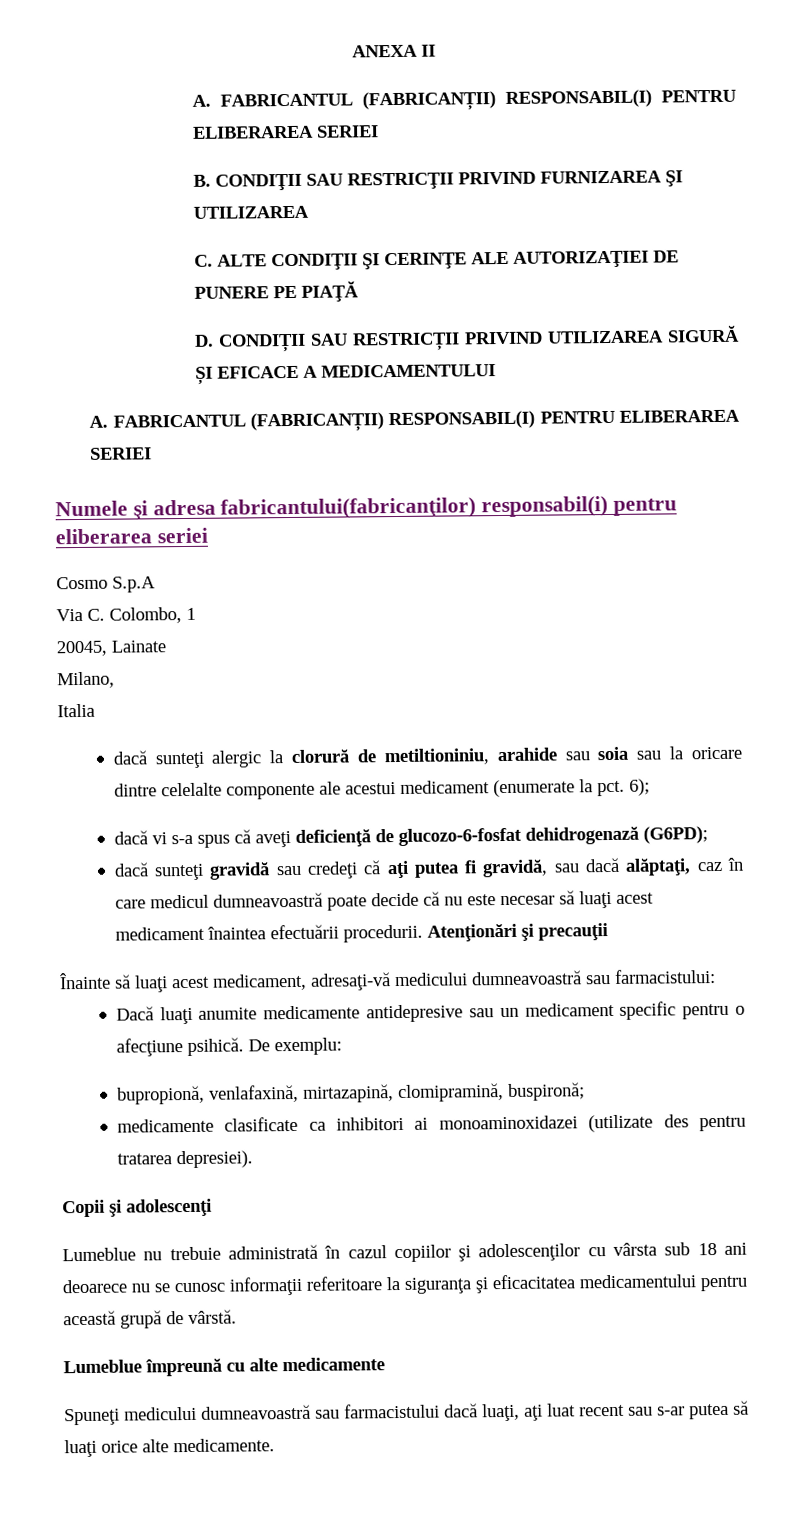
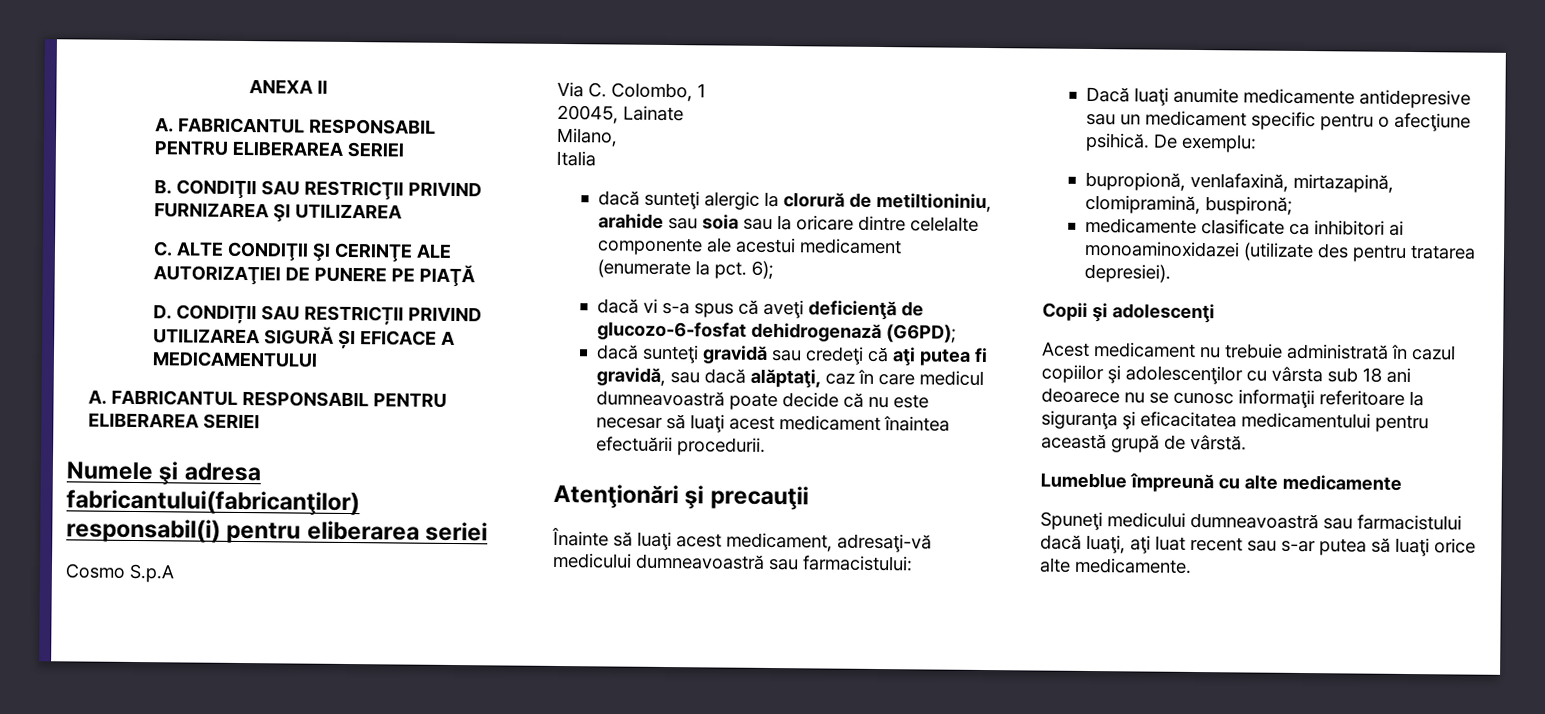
  ANEXA II
- A. FABRICANTUL (FABRICANȚII) RESPONSABIL(I) PENTRU ELIBERAREA SERIEI
+ A. FABRICANTUL RESPONSABIL PENTRU ELIBERAREA SERIEI
  D. CONDIȚII SAU RESTRICȚII PRIVIND UTILIZAREA SIGURĂ ȘI EFICACE A MEDICAMENTULUI
- A. FABRICANTUL (FABRICANȚII) RESPONSABIL(I) PENTRU ELIBERAREA SERIEI
+ A. FABRICANTUL RESPONSABIL PENTRU ELIBERAREA SERIEI
- dacă sunteţi gravidă sau credeţi că aţi putea fi gravidă, sau dacă alăptaţi, caz în care medicul dumneavoastră poate decide că nu este necesar să luaţi acest medicament înaintea efectuării procedurii. Atenţionări şi precauţii
+ dacă sunteţi gravidă sau credeţi că aţi putea fi gravidă, sau dacă alăptaţi, caz în care medicul dumneavoastră poate decide că nu este necesar să luaţi acest medicament înaintea efectuării procedurii.
+ Atenţionări şi precauţii
- Lumeblue nu trebuie administrată în cazul copiilor şi adolescenţilor cu vârsta sub 18 ani deoarece nu se cunosc informaţii referitoare la siguranţa şi eficacitatea medicamentului pentru această grupă de vârstă.
+ Acest medicament nu trebuie administrată în cazul copiilor şi adolescenţilor cu vârsta sub 18 ani deoarece nu se cunosc informaţii referitoare la siguranţa şi eficacitatea medicamentului pentru această grupă de vârstă.

